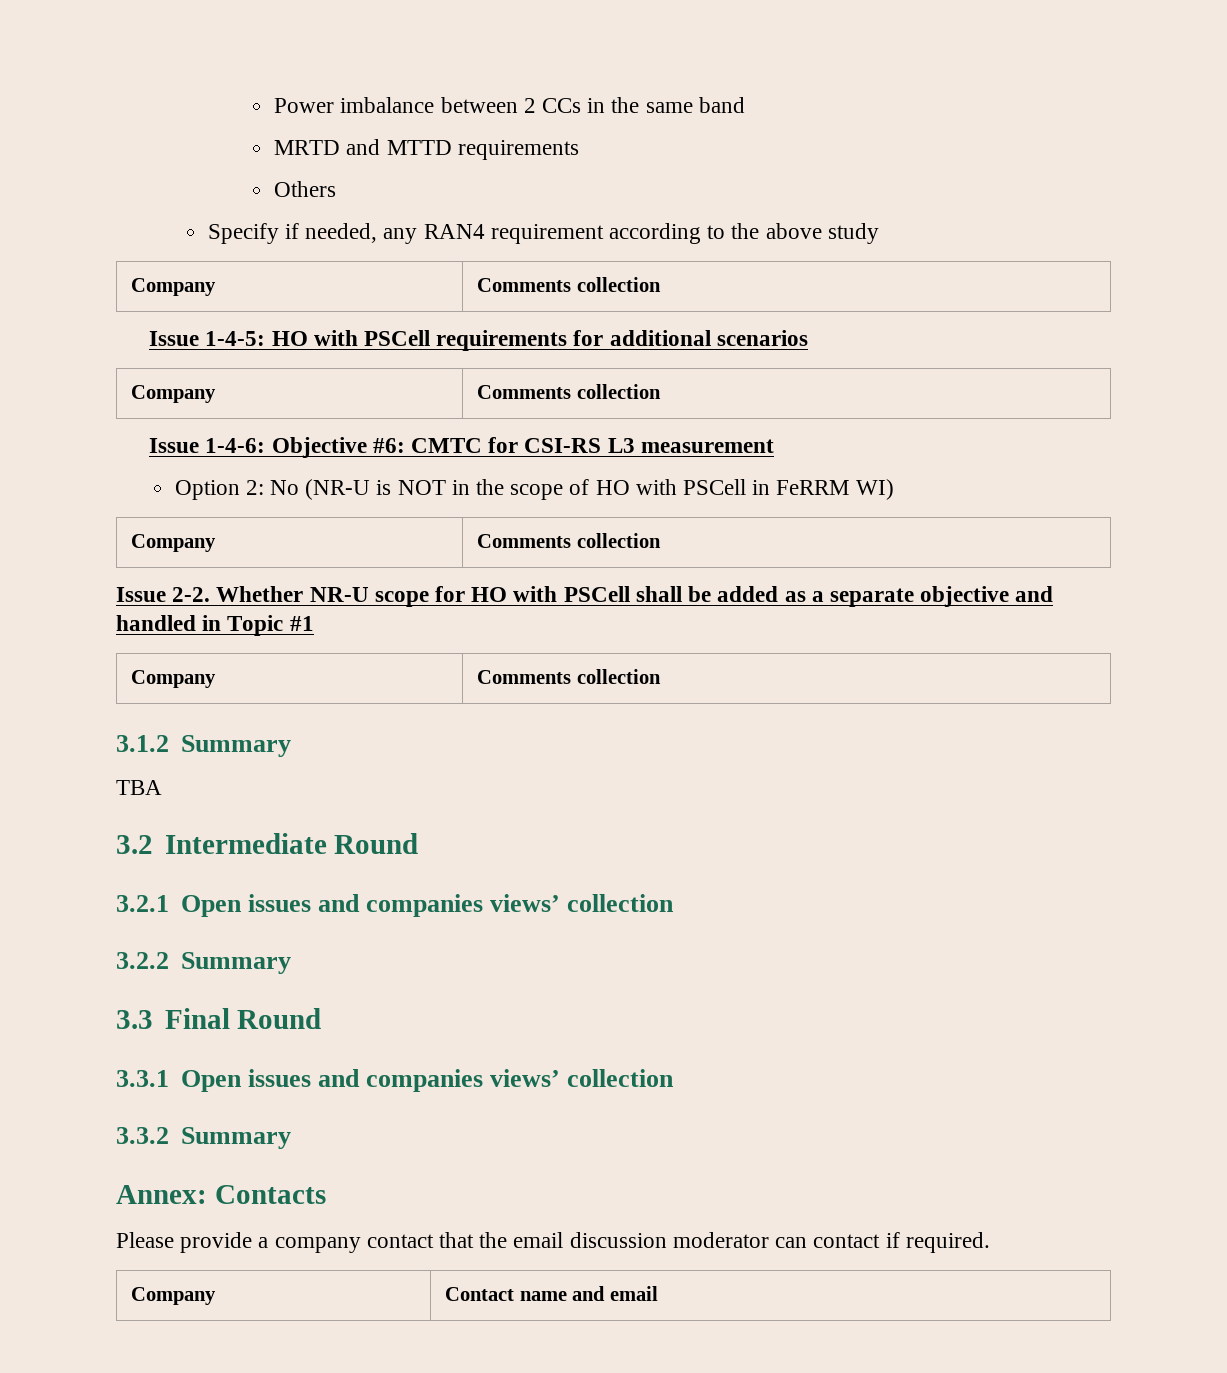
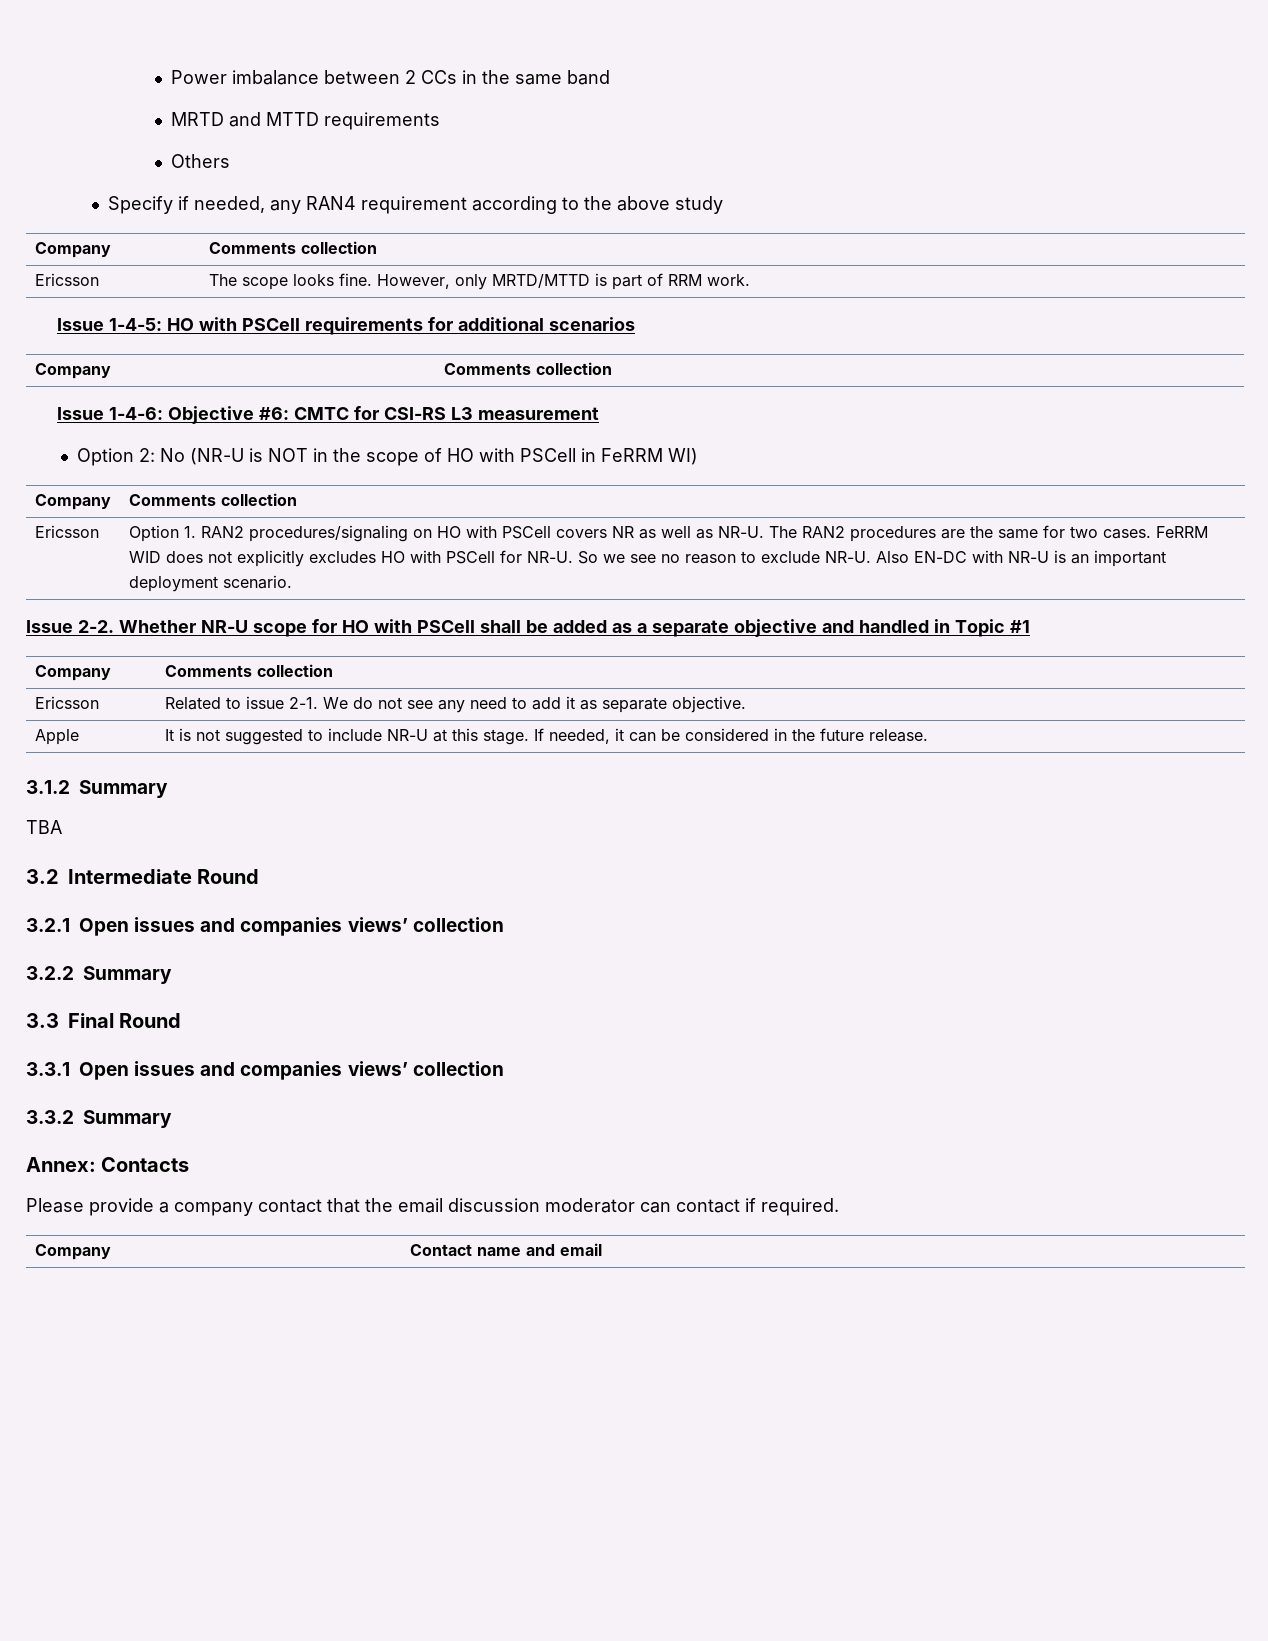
+ Ericsson | The scope looks fine. However, only MRTD/MTTD is part of RRM work.
+ Ericsson | Option 1. RAN2 procedures/signaling on HO with PSCell covers NR as well as NR-U. The RAN2 procedures are the same for two cases. FeRRM WID does not explicitly excludes HO with PSCell for NR-U. So we see no reason to exclude NR-U. Also EN-DC with NR-U is an important deployment scenario.
+ Ericsson | Related to issue 2-1. We do not see any need to add it as separate objective.
+ Apple | It is not suggested to include NR-U at this stage. If needed, it can be considered in the future release.

